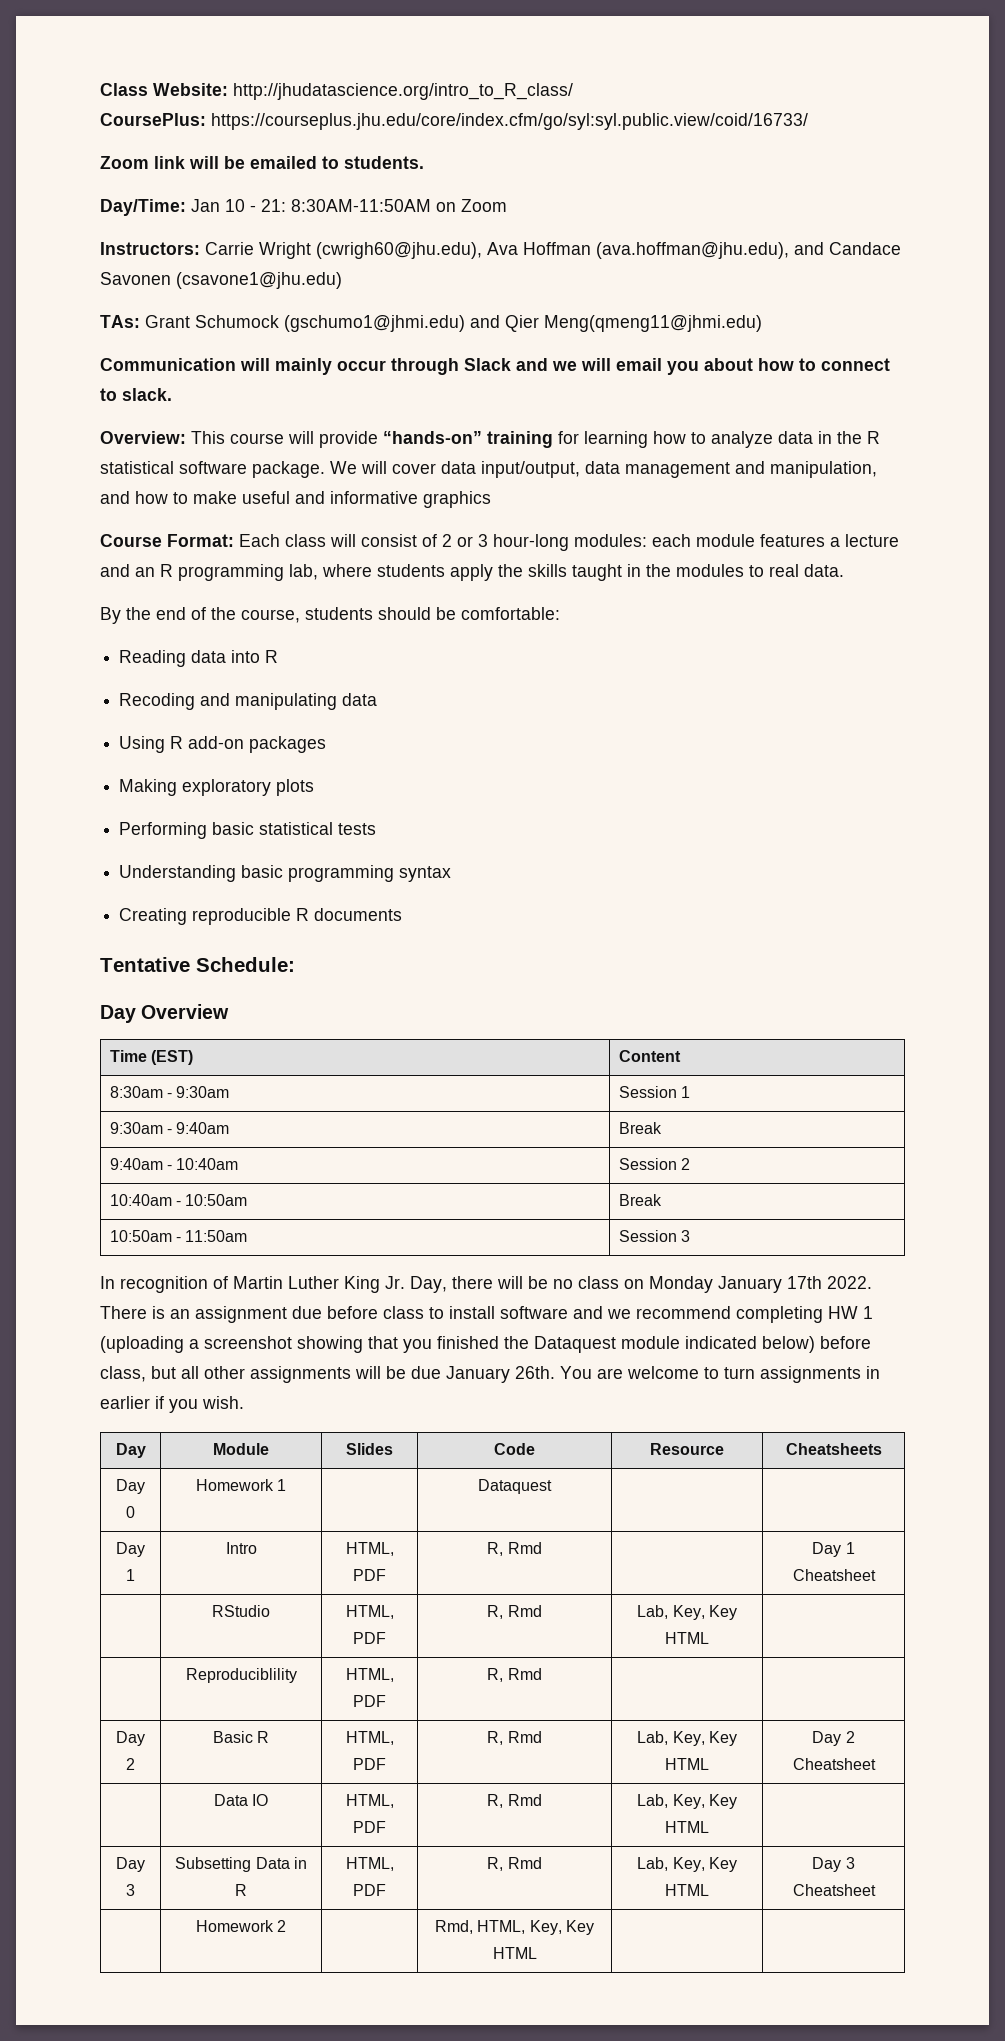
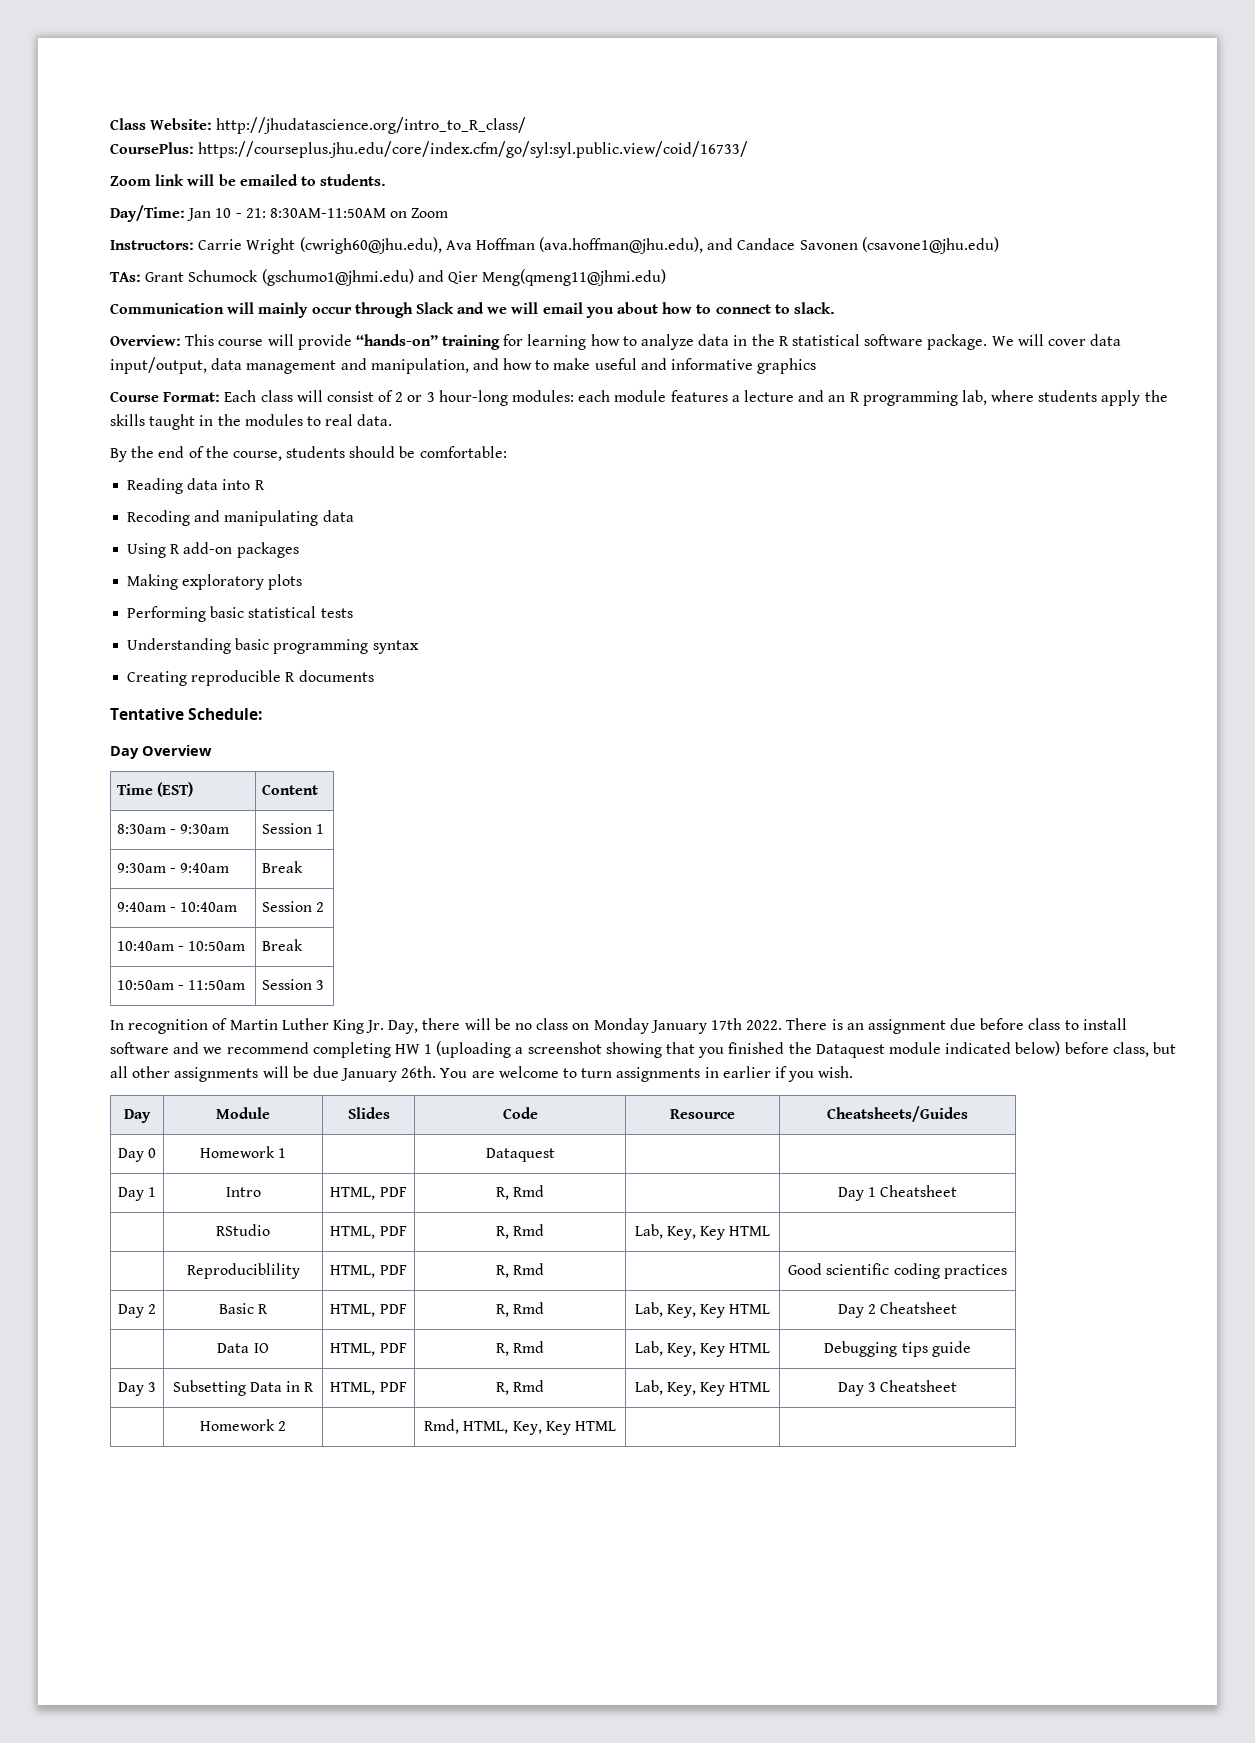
- Day | Module | Slides | Code | Resource | Cheatsheets
+ Day | Module | Slides | Code | Resource | Cheatsheets/Guides
- | Reproduciblility | HTML, PDF | R, Rmd | |
+ | Reproduciblility | HTML, PDF | R, Rmd | | Good scientific coding practices
- | Data IO | HTML, PDF | R, Rmd | Lab, Key, Key HTML |
+ | Data IO | HTML, PDF | R, Rmd | Lab, Key, Key HTML | Debugging tips guide

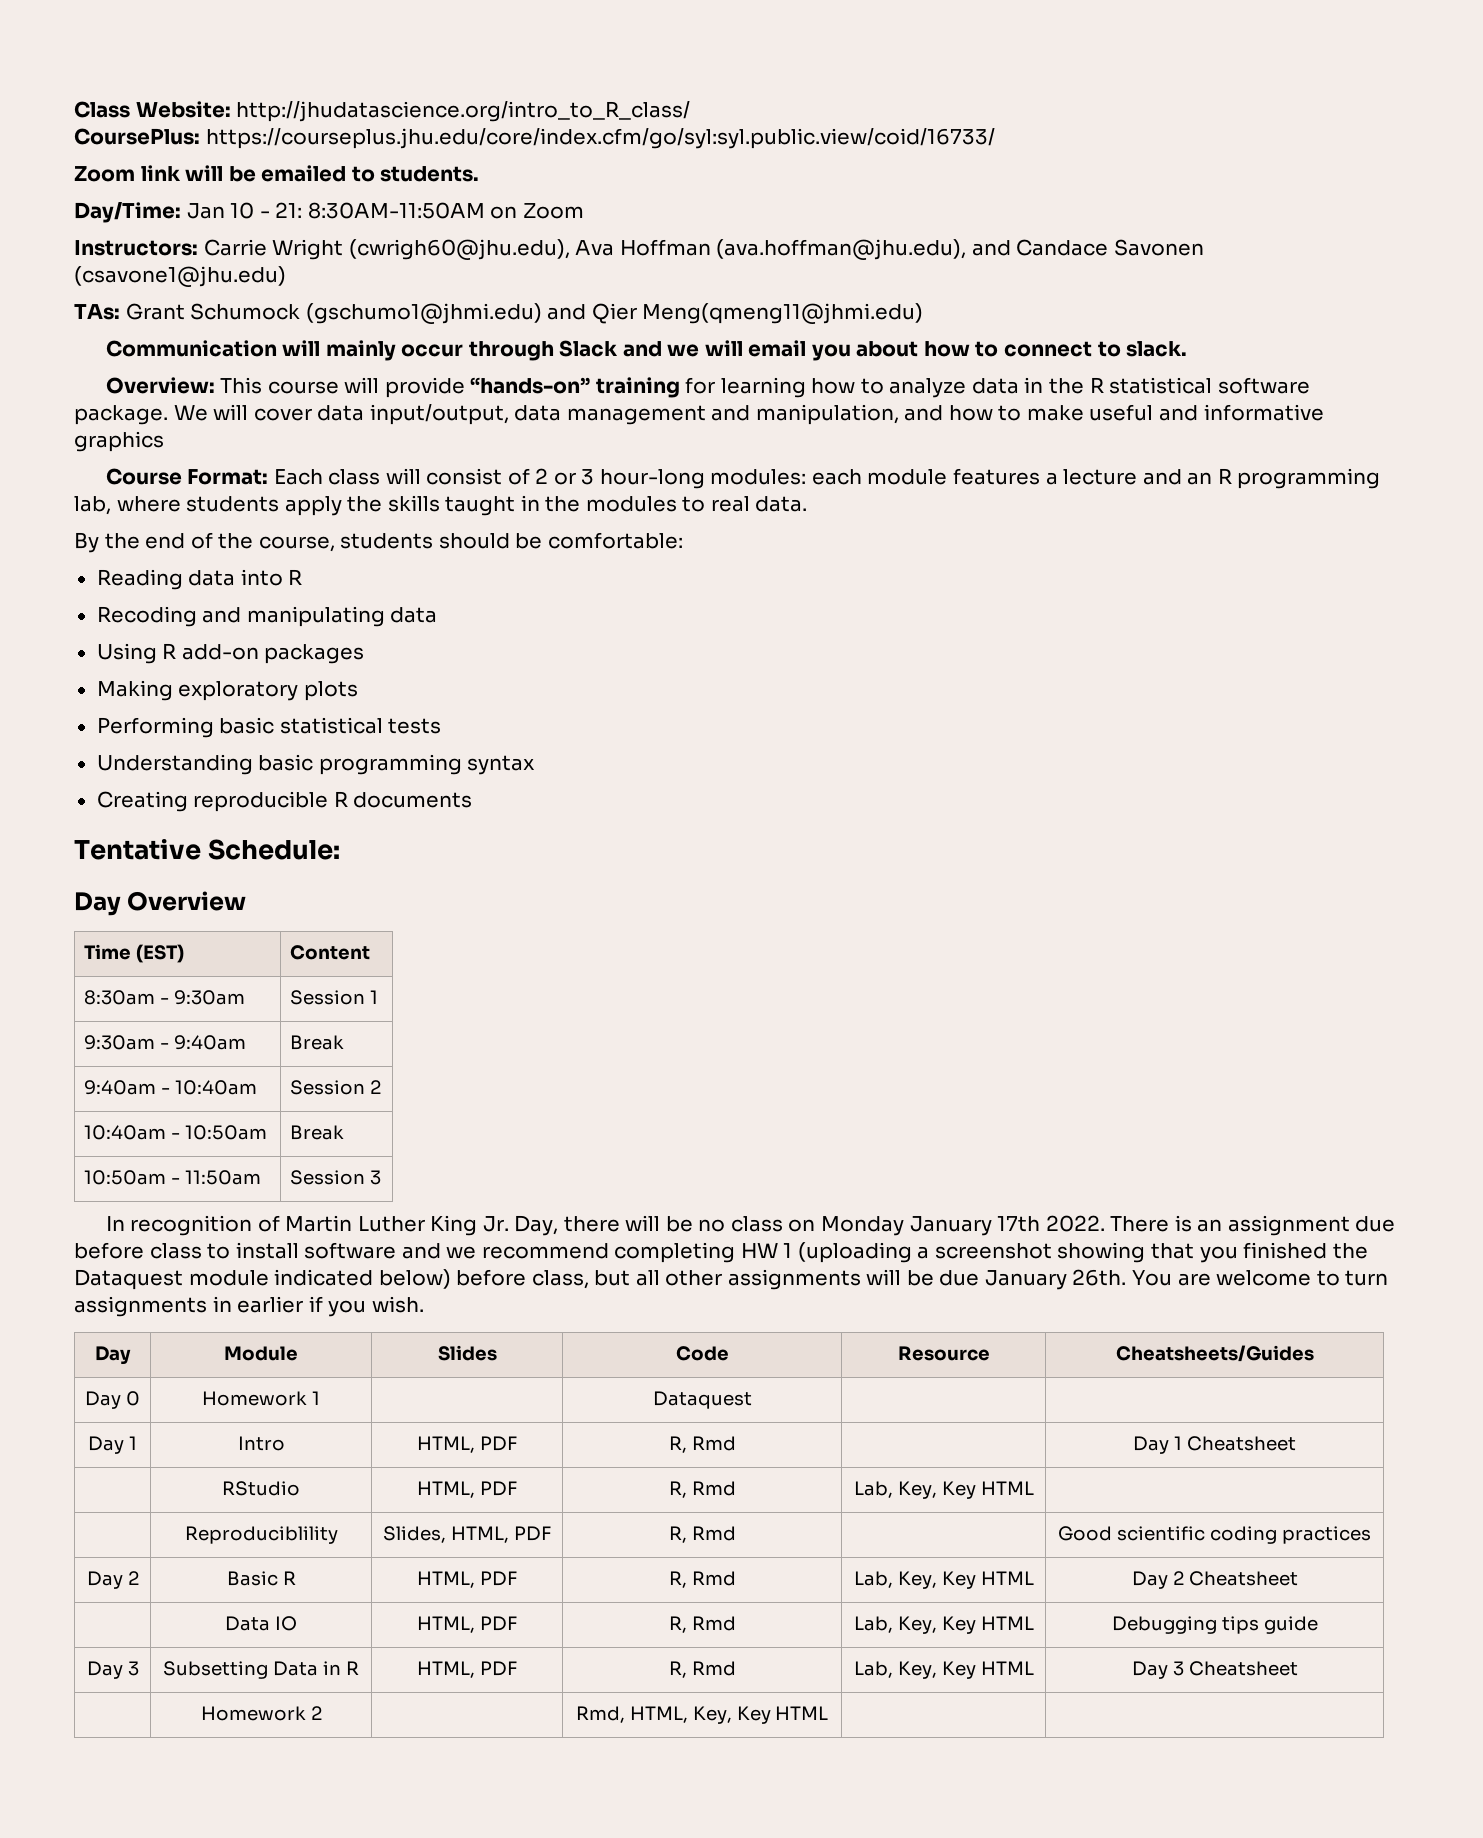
- | Reproduciblility | HTML, PDF | R, Rmd | | Good scientific coding practices
+ | Reproduciblility | Slides, HTML, PDF | R, Rmd | | Good scientific coding practices

